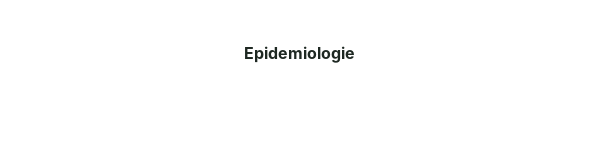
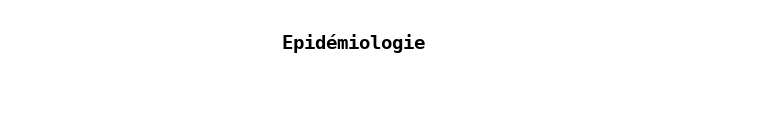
- Epidemiologie
+ Epidémiologie

